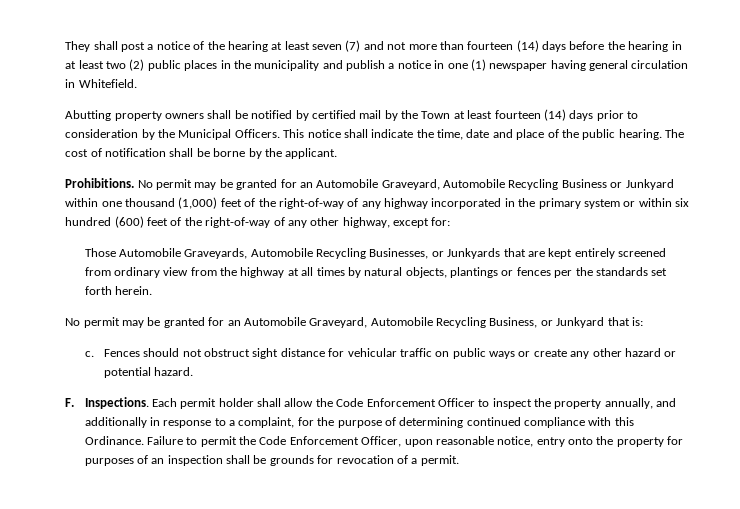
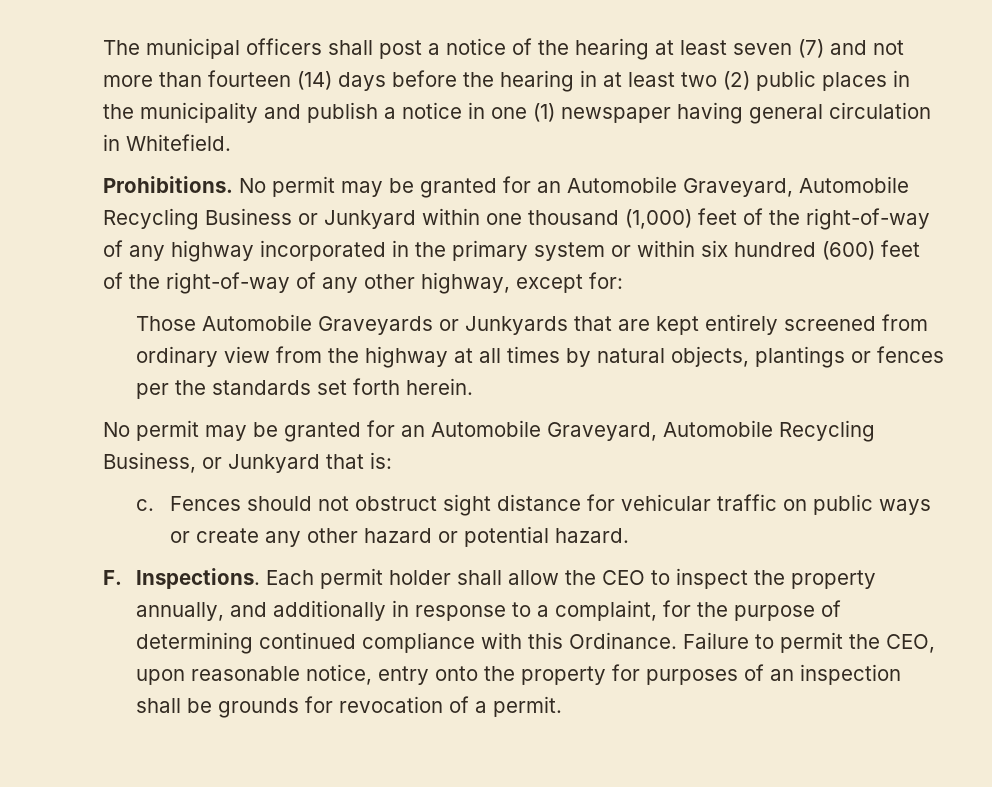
- They shall post a notice of the hearing at least seven (7) and not more than fourteen (14) days before the hearing in at least two (2) public places in the municipality and publish a notice in one (1) newspaper having general circulation in Whitefield.
+ The municipal officers shall post a notice of the hearing at least seven (7) and not more than fourteen (14) days before the hearing in at least two (2) public places in the municipality and publish a notice in one (1) newspaper having general circulation in Whitefield.
- Abutting property owners shall be notified by certified mail by the Town at least fourteen (14) days prior to consideration by the Municipal Officers. This notice shall indicate the time, date and place of the public hearing. The cost of notification shall be borne by the applicant.
- Those Automobile Graveyards, Automobile Recycling Businesses, or Junkyards that are kept entirely screened from ordinary view from the highway at all times by natural objects, plantings or fences per the standards set forth herein.
+ Those Automobile Graveyards or Junkyards that are kept entirely screened from ordinary view from the highway at all times by natural objects, plantings or fences per the standards set forth herein.
- Each permit holder shall allow the Code Enforcement Officer to inspect the property annually, and additionally in response to a complaint, for the purpose of determining continued compliance with this Ordinance.
+ Each permit holder shall allow the CEO to inspect the property annually, and additionally in response to a complaint, for the purpose of determining continued compliance with this Ordinance.
- Failure to permit the Code Enforcement Officer, upon reasonable notice, entry onto the property for purposes of an inspection shall be grounds for revocation of a permit.
+ Failure to permit the CEO, upon reasonable notice, entry onto the property for purposes of an inspection shall be grounds for revocation of a permit.

